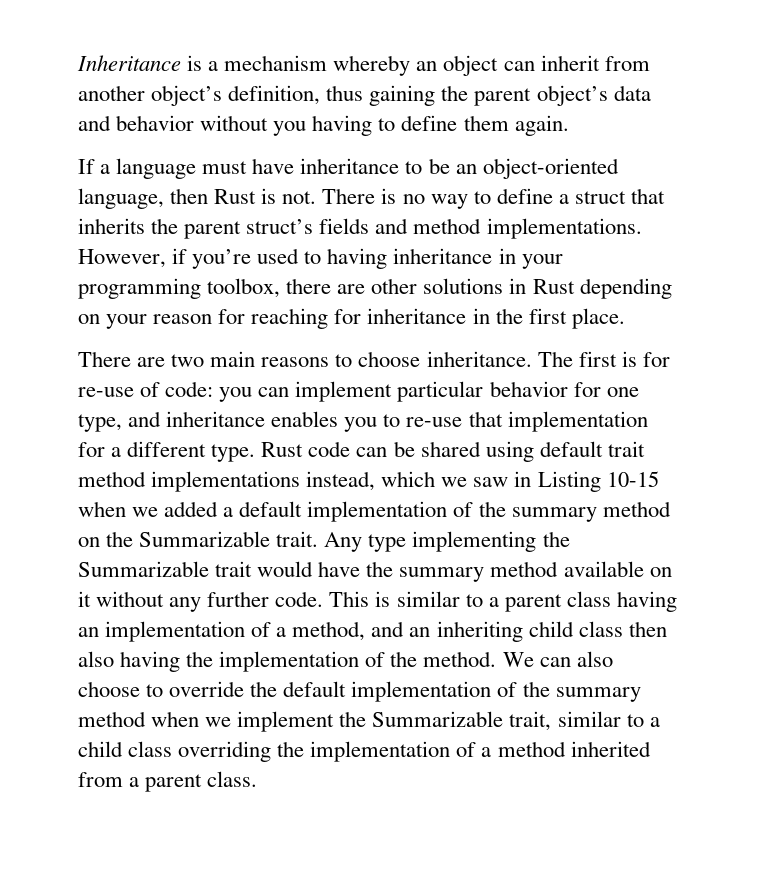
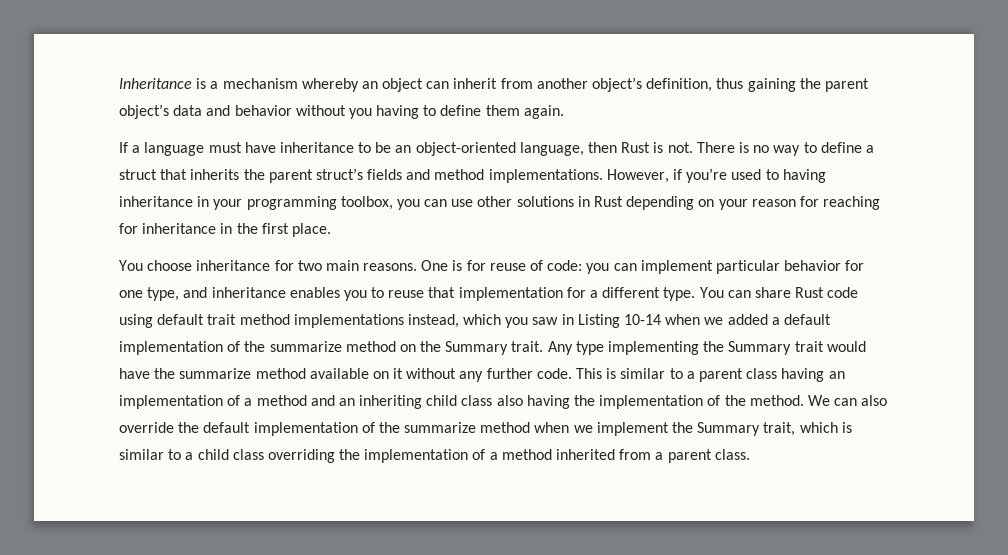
- However, if you’re used to having inheritance in your programming toolbox, there are other solutions in Rust depending on your reason for reaching for inheritance in the first place.
+ However, if you’re used to having inheritance in your programming toolbox, you can use other solutions in Rust depending on your reason for reaching for inheritance in the first place.
- There are two main reasons to choose inheritance. The first is for re-use of code: you can implement particular behavior for one type, and inheritance enables you to re-use that implementation for a different type.
+ You choose inheritance for two main reasons. One is for reuse of code: you can implement particular behavior for one type, and inheritance enables you to reuse that implementation for a different type.
- Rust code can be shared using default trait method implementations instead, which we saw in Listing 10-15 when we added a default implementation of the summary method on the Summarizable trait.
+ You can share Rust code using default trait method implementations instead, which you saw in Listing 10-14 when we added a default implementation of the summarize method on the Summary trait.
- Any type implementing the Summarizable trait would have the summary method available on it without any further code.
+ Any type implementing the Summary trait would have the summarize method available on it without any further code.
- This is similar to a parent class having an implementation of a method, and an inheriting child class then also having the implementation of the method.
+ This is similar to a parent class having an implementation of a method and an inheriting child class also having the implementation of the method.
- We can also choose to override the default implementation of the summary method when we implement the Summarizable trait, similar to a child class overriding the implementation of a method inherited from a parent class.
+ We can also override the default implementation of the summarize method when we implement the Summary trait, which is similar to a child class overriding the implementation of a method inherited from a parent class.

